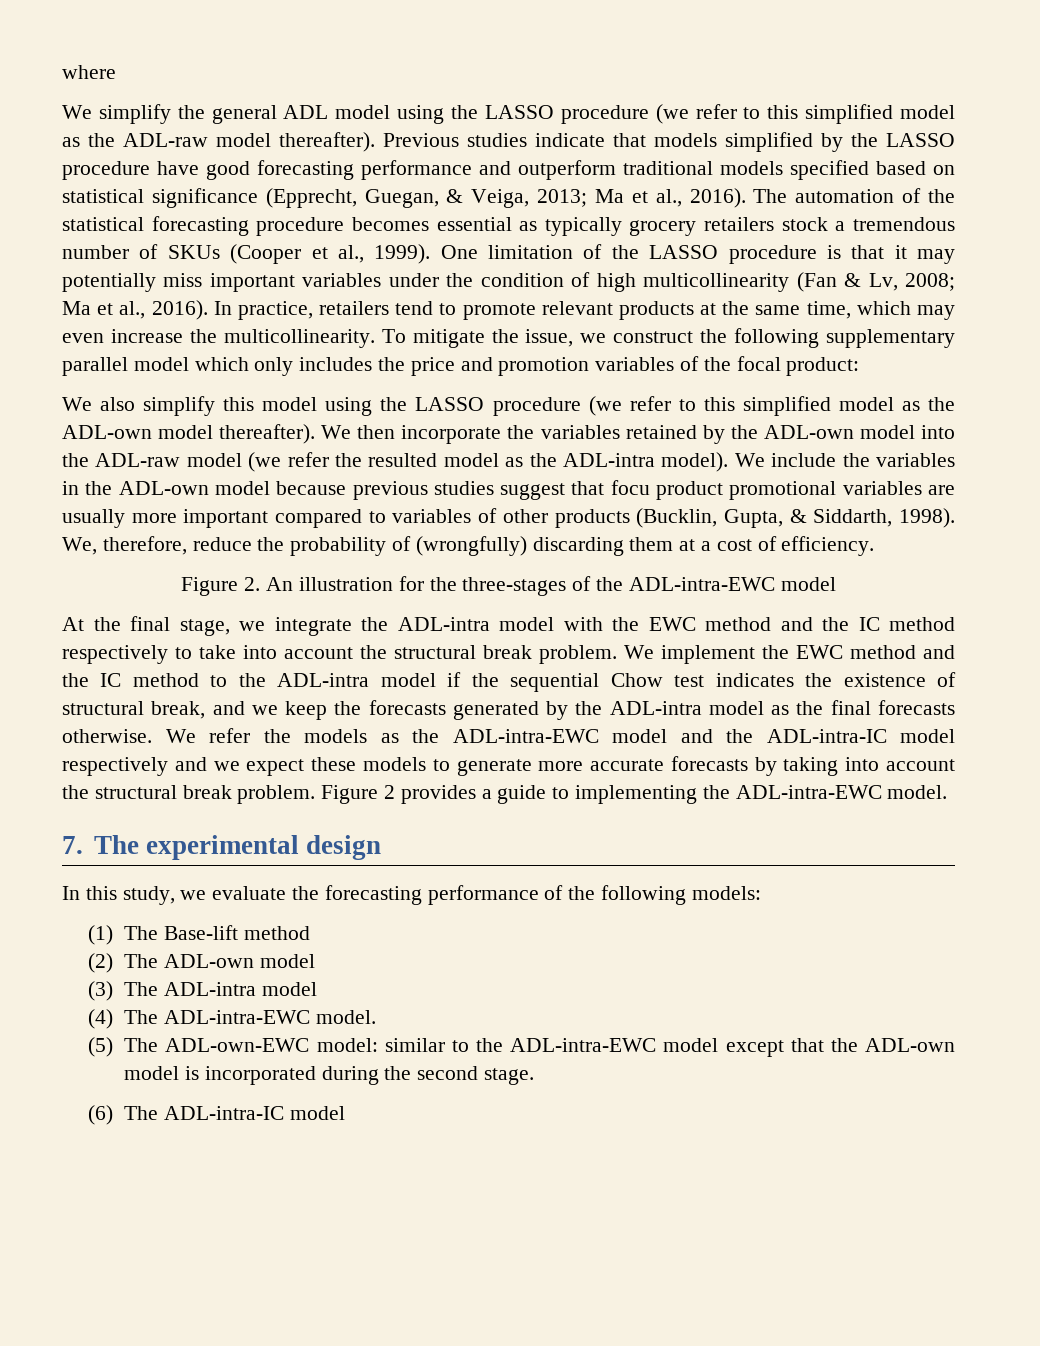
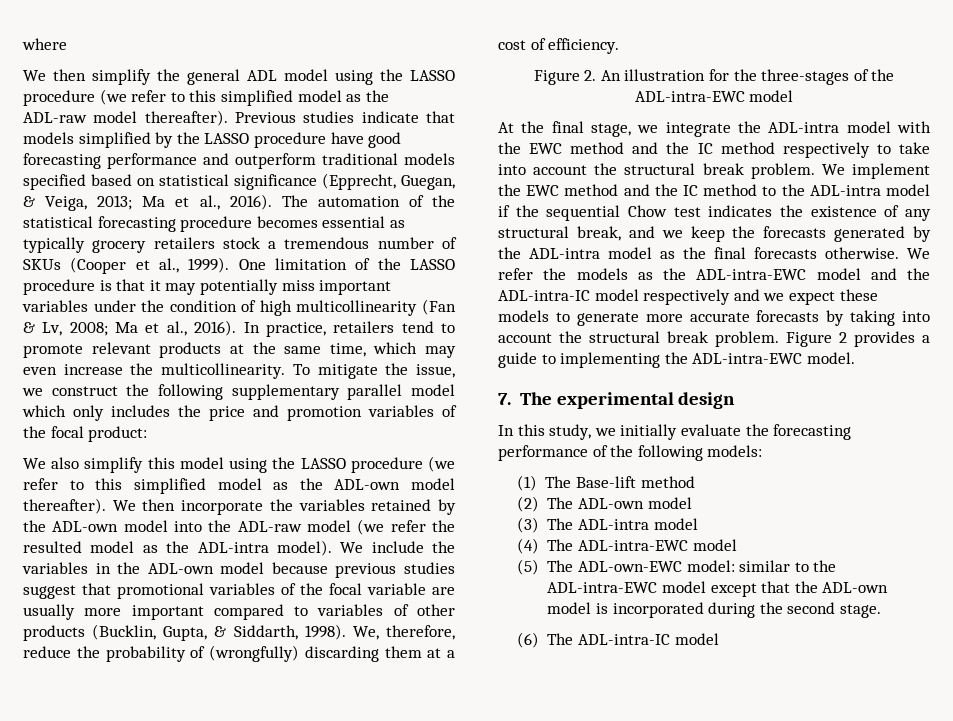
- We simplify the general ADL model using the LASSO procedure (we refer to this simplified model as the ADL-raw model thereafter).
+ We then simplify the general ADL model using the LASSO procedure (we refer to this simplified model as the ADL-raw model thereafter).
- We include the variables in the ADL-own model because previous studies suggest that focu product promotional variables are usually more important compared to variables of other products (Bucklin, Gupta, & Siddarth, 1998).
+ We include the variables in the ADL-own model because previous studies suggest that promotional variables of the focal variable are usually more important compared to variables of other products (Bucklin, Gupta, & Siddarth, 1998).
- We implement the EWC method and the IC method to the ADL-intra model if the sequential Chow test indicates the existence of structural break, and we keep the forecasts generated by the ADL-intra model as the final forecasts otherwise.
+ We implement the EWC method and the IC method to the ADL-intra model if the sequential Chow test indicates the existence of any structural break, and we keep the forecasts generated by the ADL-intra model as the final forecasts otherwise.
- In this study, we evaluate the forecasting performance of the following models:
+ In this study, we initially evaluate the forecasting performance of the following models:
- (4) The ADL-intra-EWC model.
+ (4) The ADL-intra-EWC model

